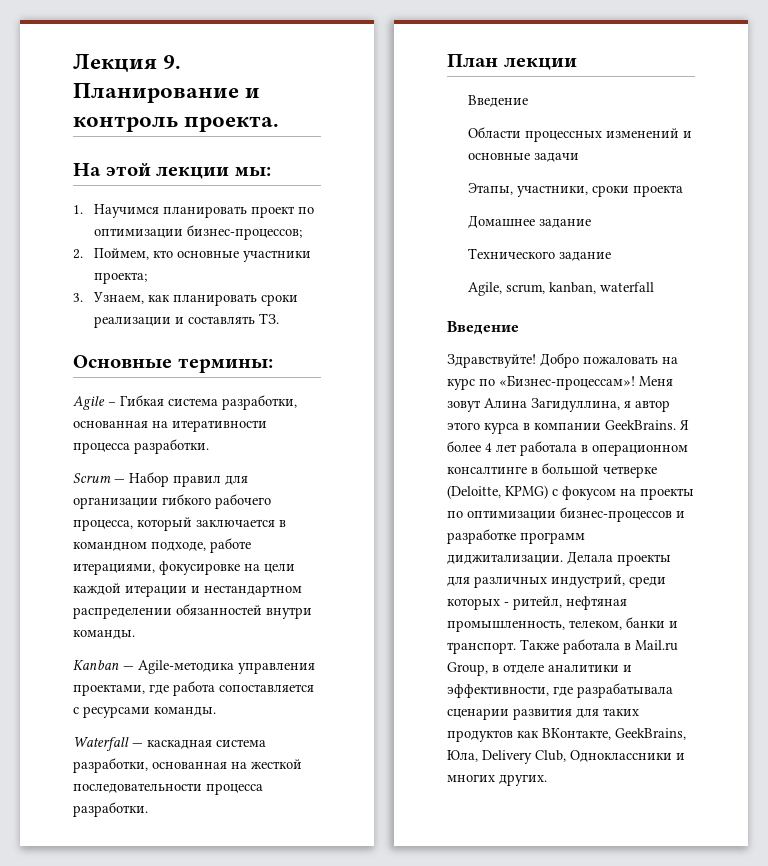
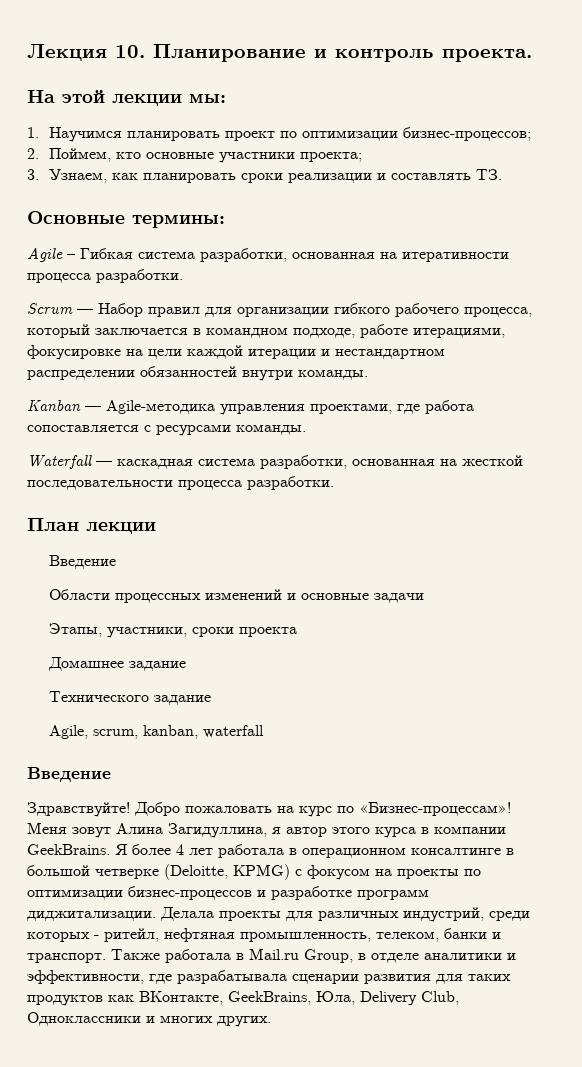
- Лекция 9. Планирование и контроль проекта.
+ Лекция 10. Планирование и контроль проекта.

